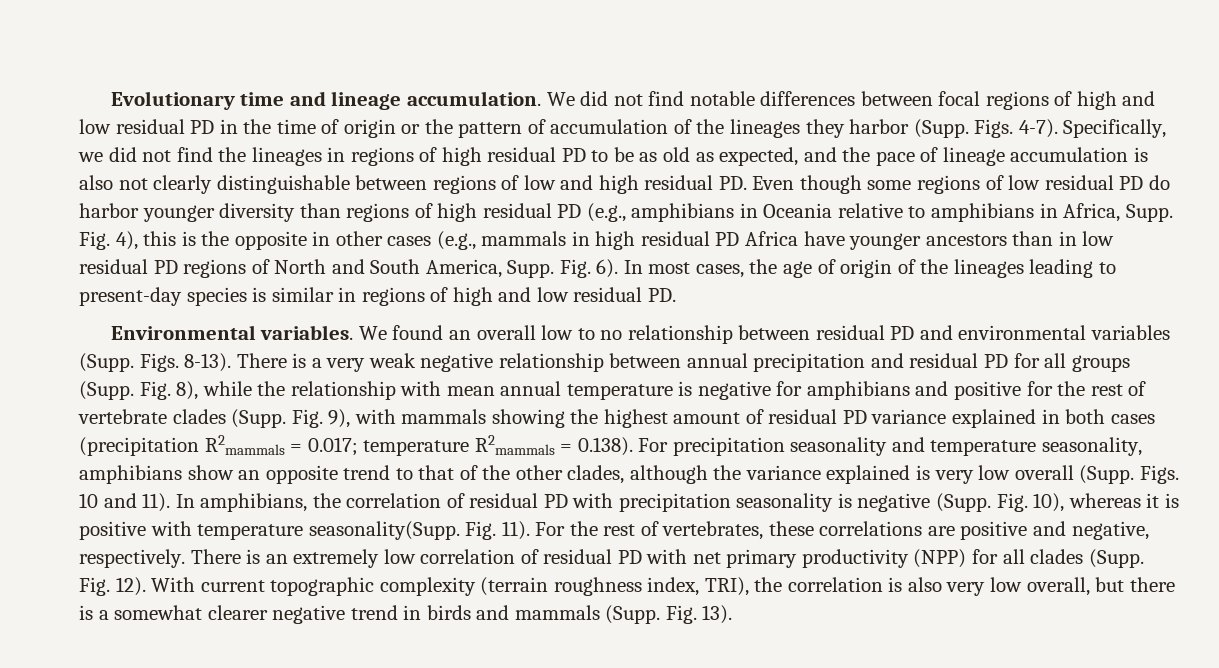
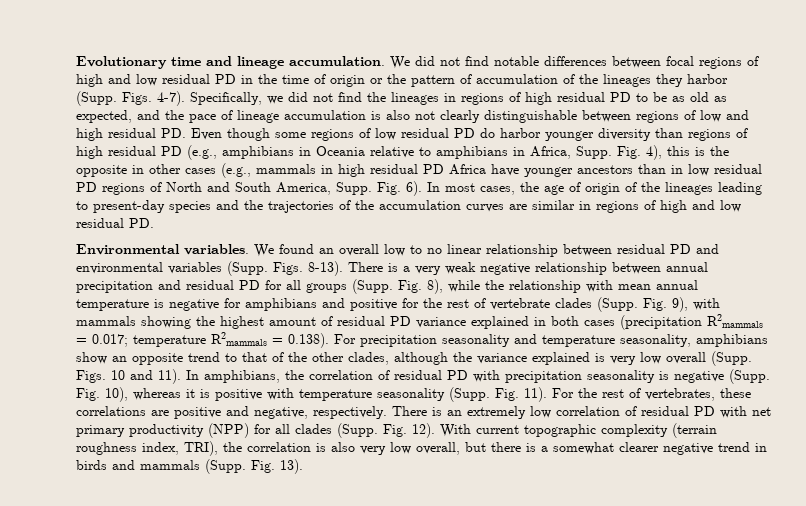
- In most cases, the age of origin of the lineages leading to present-day species is similar in regions of high and low residual PD.
+ In most cases, the age of origin of the lineages leading to present-day species and the trajectories of the accumulation curves are similar in regions of high and low residual PD.
- We found an overall low to no relationship between residual PD and environmental variables (Supp.
+ We found an overall low to no linear relationship between residual PD and environmental variables (Supp.
- Fig. 10), whereas it is positive with temperature seasonality(Supp.
+ Fig. 10), whereas it is positive with temperature seasonality (Supp.

